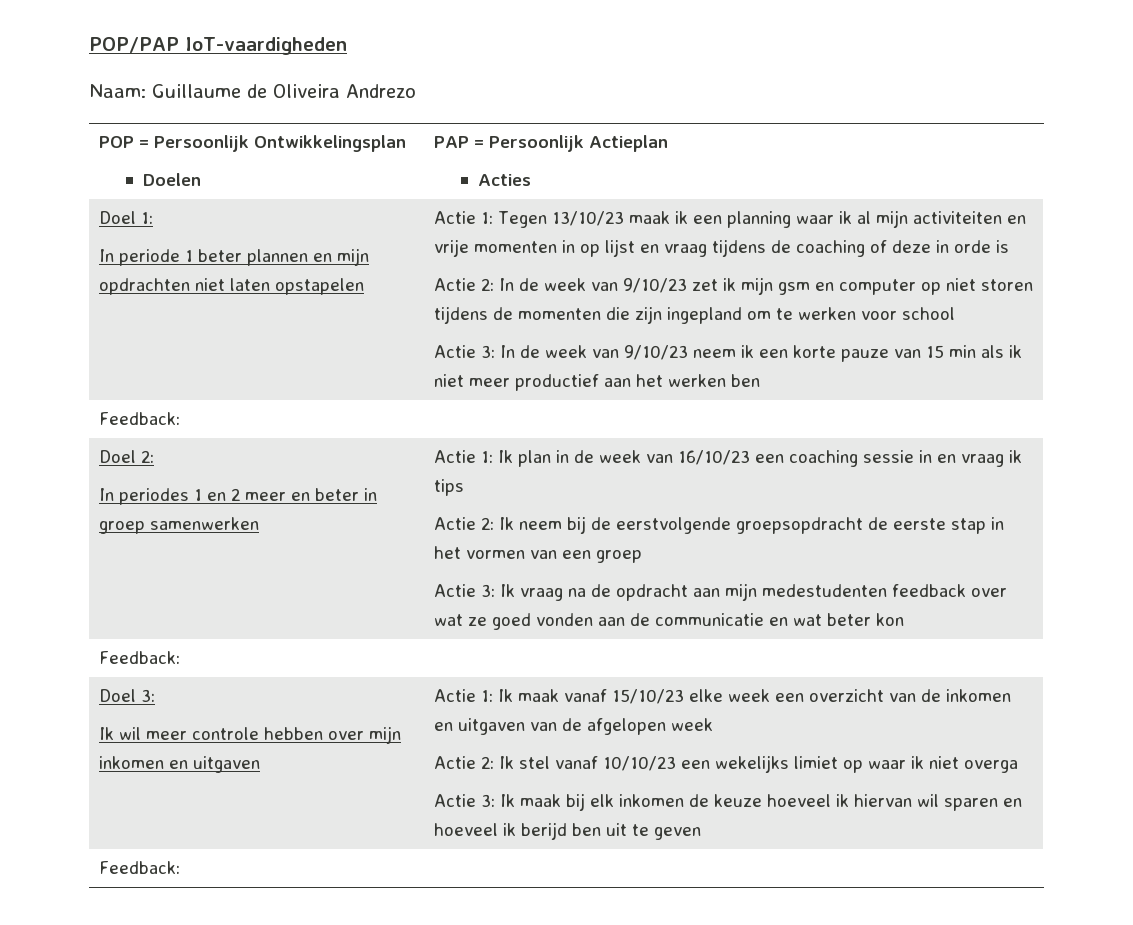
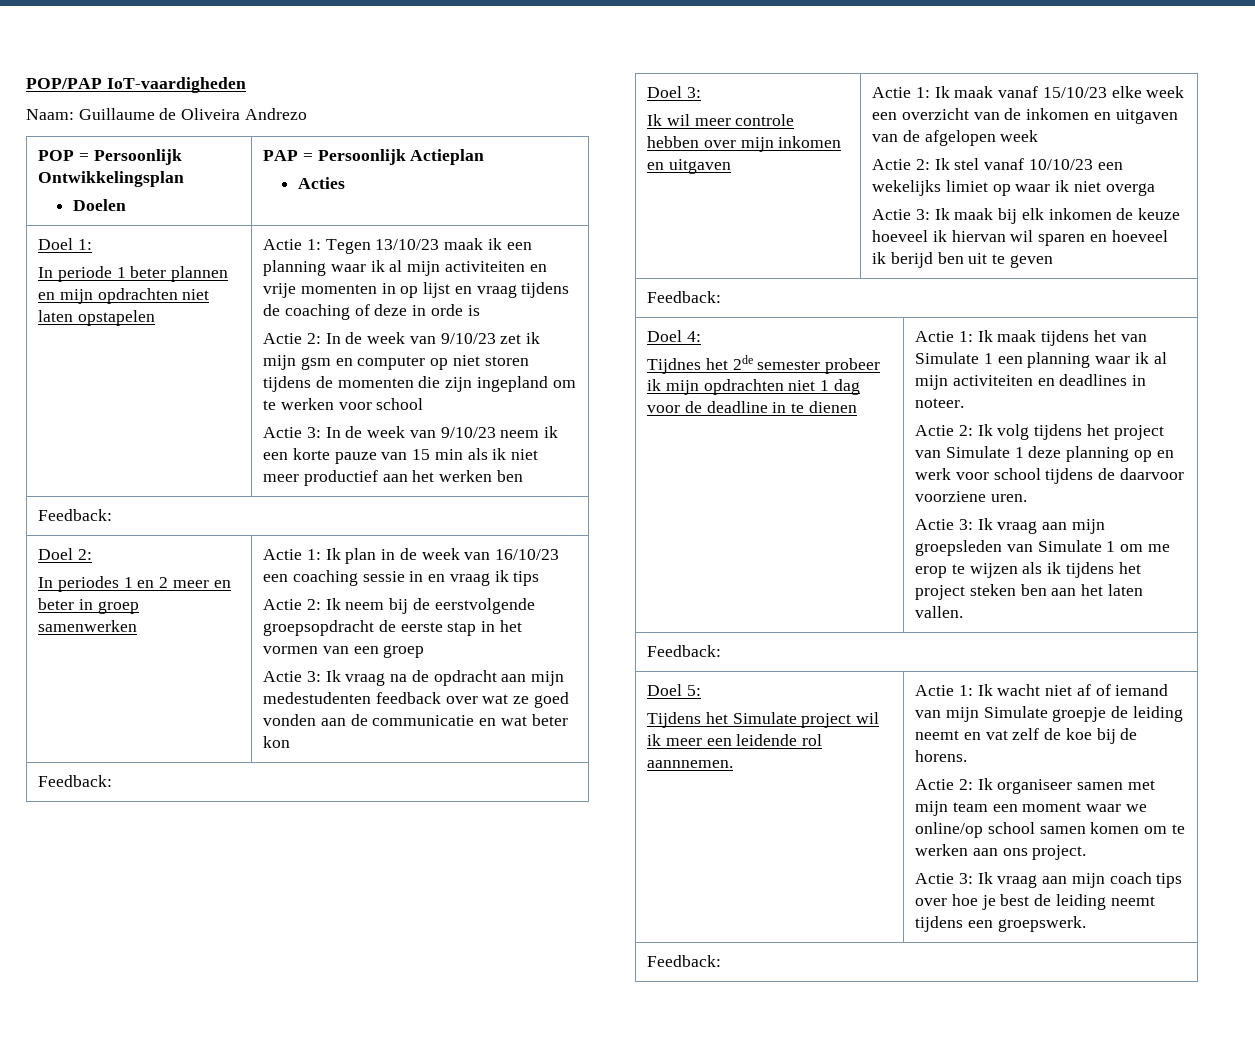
+ Doel 4:
+ Tijdnes het 2de semester probeer ik mijn opdrachten niet 1 dag voor de deadline in te dienen | Actie 1: Ik maak tijdens het van Simulate 1 een planning waar ik al mijn activiteiten en deadlines in noteer.
+ Actie 2: Ik volg tijdens het project van Simulate 1 deze planning op en werk voor school tijdens de daarvoor voorziene uren.
+ Actie 3: Ik vraag aan mijn groepsleden van Simulate 1 om me erop te wijzen als ik tijdens het project steken ben aan het laten vallen.
+ Feedback:
+ Doel 5:
+ Tijdens het Simulate project wil ik meer een leidende rol aannnemen. | Actie 1: Ik wacht niet af of iemand van mijn Simulate groepje de leiding neemt en vat zelf de koe bij de horens.
+ Actie 2: Ik organiseer samen met mijn team een moment waar we online/op school samen komen om te werken aan ons project.
+ Actie 3: Ik vraag aan mijn coach tips over hoe je best de leiding neemt tijdens een groepswerk.
+ Feedback:

